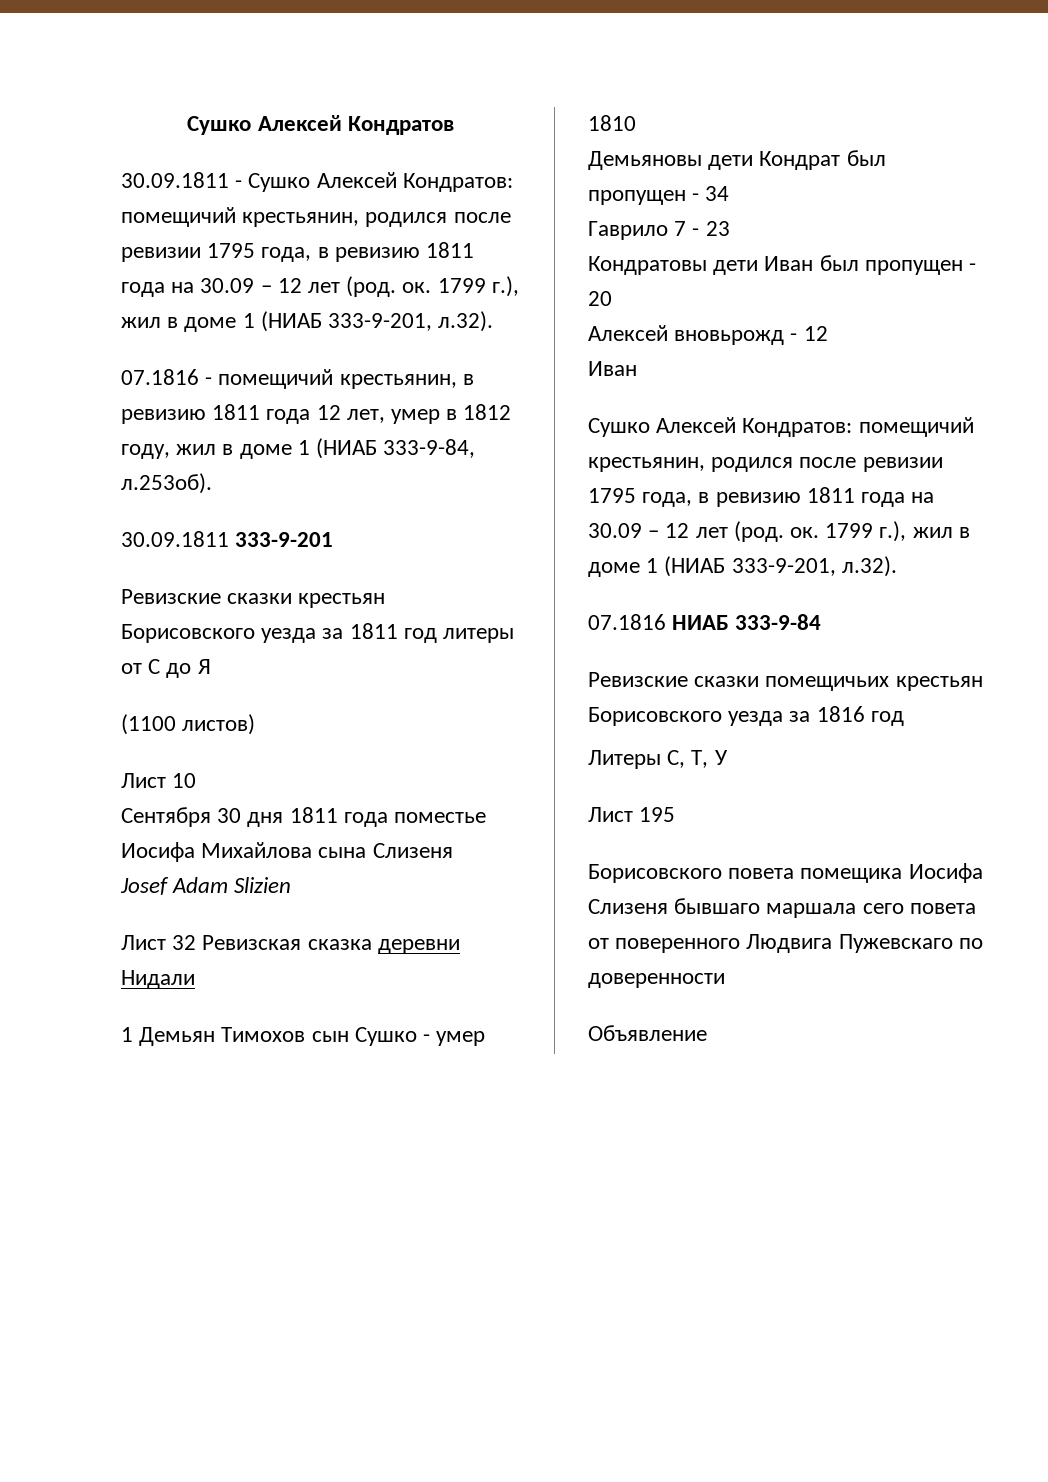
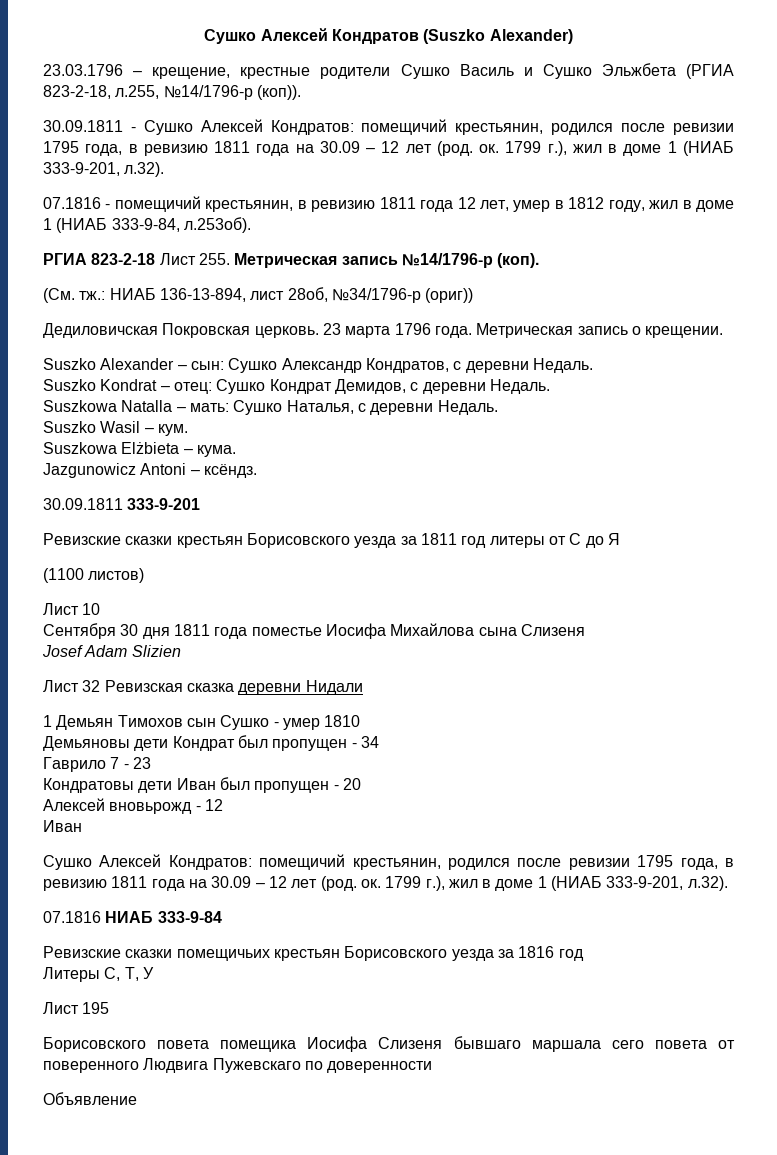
- Сушко Алексей Кондратов
+ Сушко Алексей Кондратов (Suszko Alexander)
+ 23.03.1796 – крещение, крестные родители Сушко Василь и Сушко Эльжбета (РГИА 823-2-18, л.255, №14/1796-р (коп)).
+ РГИА 823-2-18 Лист 255. Метрическая запись №14/1796-р (коп).
+ (См. тж.: НИАБ 136-13-894, лист 28об, №34/1796-р (ориг))
+ Дедиловичская Покровская церковь. 23 марта 1796 года. Метрическая запись о крещении.
+ Suszko Alexander – сын: Сушко Александр Кондратов, с деревни Недаль.
+ Suszko Kondrat – отец: Сушко Кондрат Демидов, с деревни Недаль.
+ Suszkowa Natalla – мать: Сушко Наталья, с деревни Недаль.
+ Suszko Wasil – кум.
+ Suszkowa Elżbieta – кума.
+ Jazgunowicz Antoni – ксёндз.

